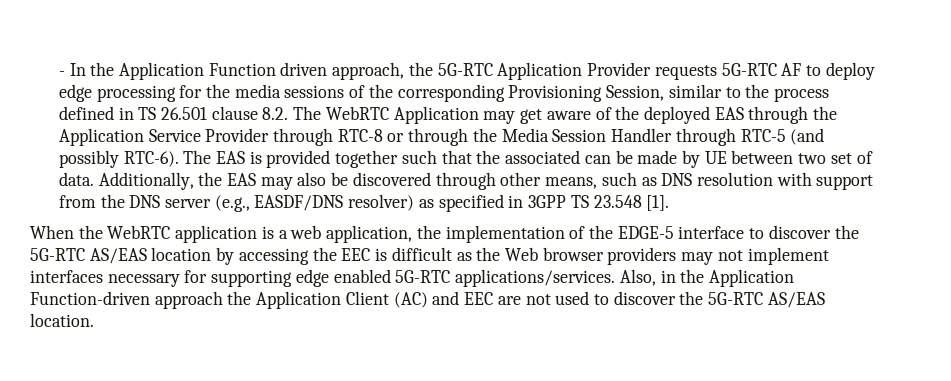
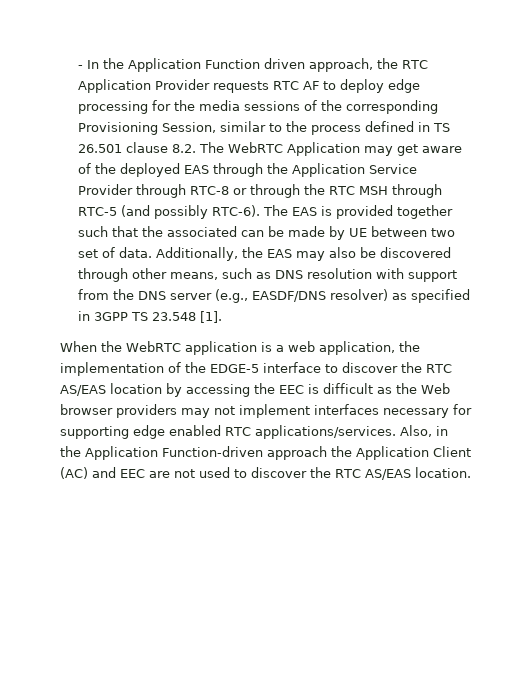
- - In the Application Function driven approach, the 5G-RTC Application Provider requests 5G-RTC AF to deploy edge processing for the media sessions of the corresponding Provisioning Session, similar to the process defined in TS 26.501 clause 8.2. The WebRTC Application may get aware of the deployed EAS through the Application Service Provider through RTC-8 or through the Media Session Handler through RTC-5 (and possibly RTC-6).
+ - In the Application Function driven approach, the RTC Application Provider requests RTC AF to deploy edge processing for the media sessions of the corresponding Provisioning Session, similar to the process defined in TS 26.501 clause 8.2. The WebRTC Application may get aware of the deployed EAS through the Application Service Provider through RTC-8 or through the RTC MSH through RTC-5 (and possibly RTC-6).
- When the WebRTC application is a web application, the implementation of the EDGE-5 interface to discover the 5G-RTC AS/EAS location by accessing the EEC is difficult as the Web browser providers may not implement interfaces necessary for supporting edge enabled 5G-RTC applications/services.
+ When the WebRTC application is a web application, the implementation of the EDGE-5 interface to discover the RTC AS/EAS location by accessing the EEC is difficult as the Web browser providers may not implement interfaces necessary for supporting edge enabled RTC applications/services.
- Also, in the Application Function-driven approach the Application Client (AC) and EEC are not used to discover the 5G-RTC AS/EAS location.
+ Also, in the Application Function-driven approach the Application Client (AC) and EEC are not used to discover the RTC AS/EAS location.

